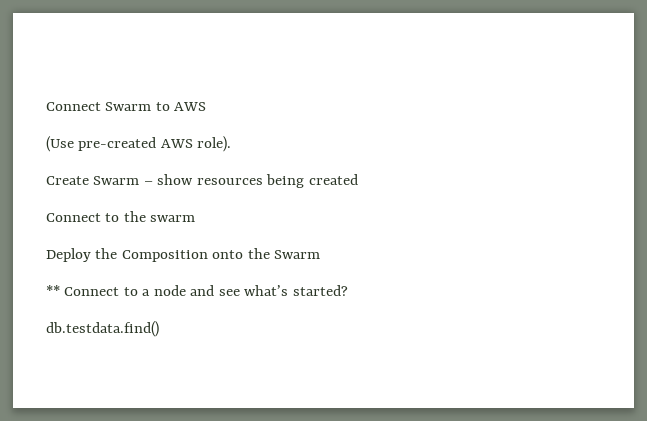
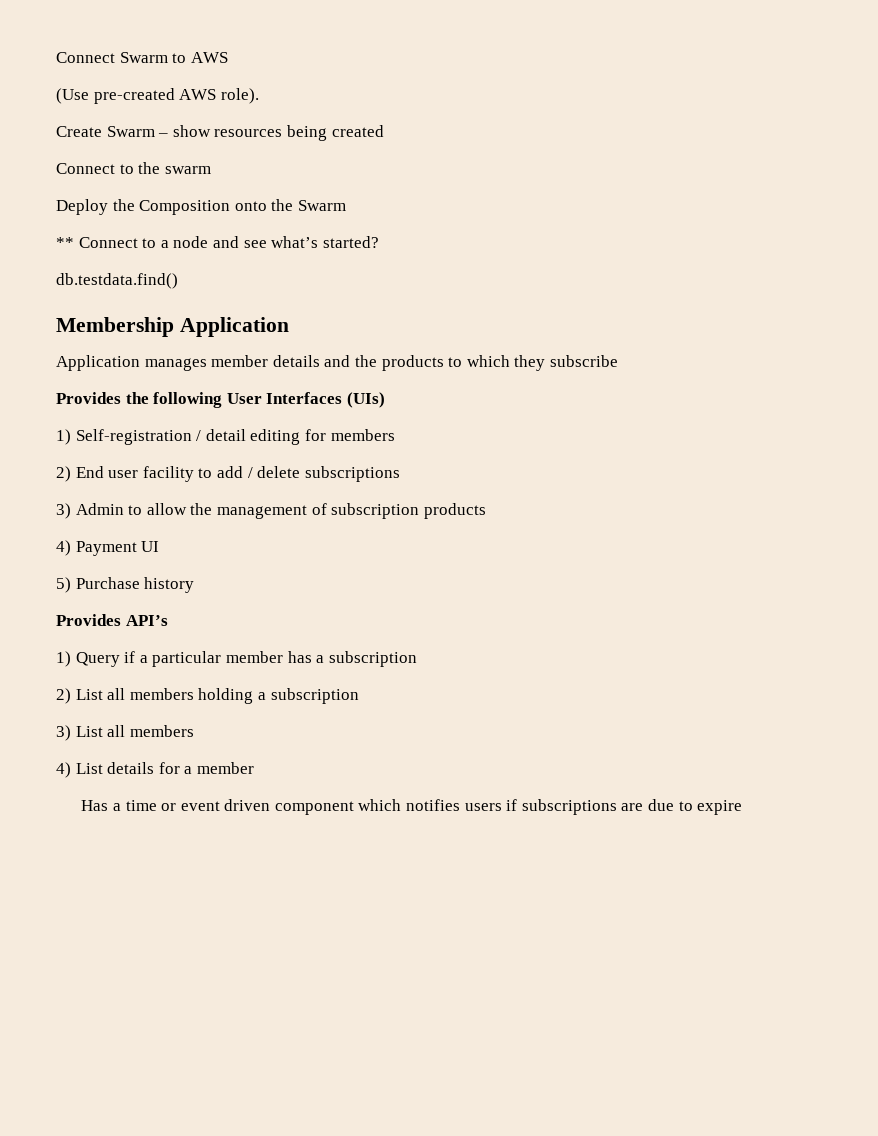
+ Membership Application
+ Application manages member details and the products to which they subscribe
+ Provides the following User Interfaces (UIs)
+ 1) Self-registration / detail editing for members
+ 2) End user facility to add / delete subscriptions
+ 3) Admin to allow the management of subscription products
+ 4) Payment UI
+ 5) Purchase history
+ Provides API’s
+ 1) Query if a particular member has a subscription
+ 2) List all members holding a subscription
+ 3) List all members
+ 4) List details for a member
+ Has a time or event driven component which notifies users if subscriptions are due to expire

